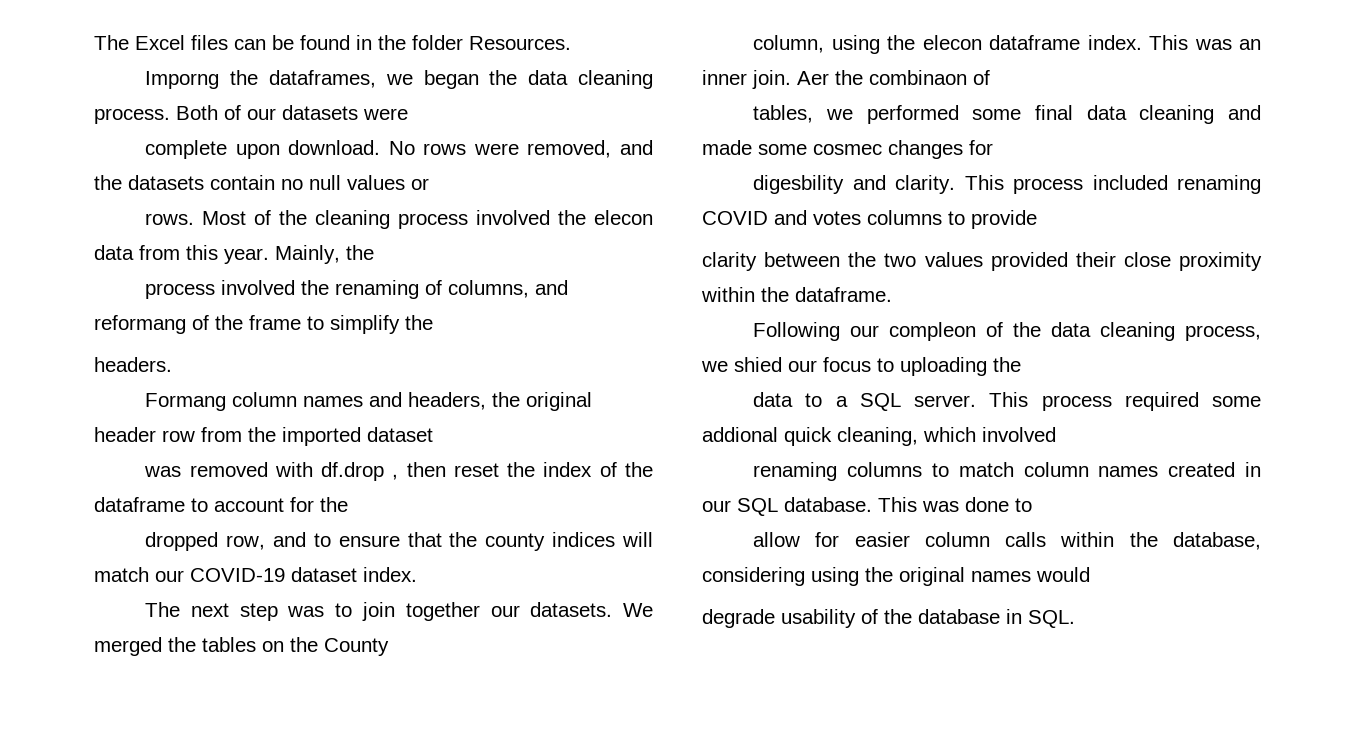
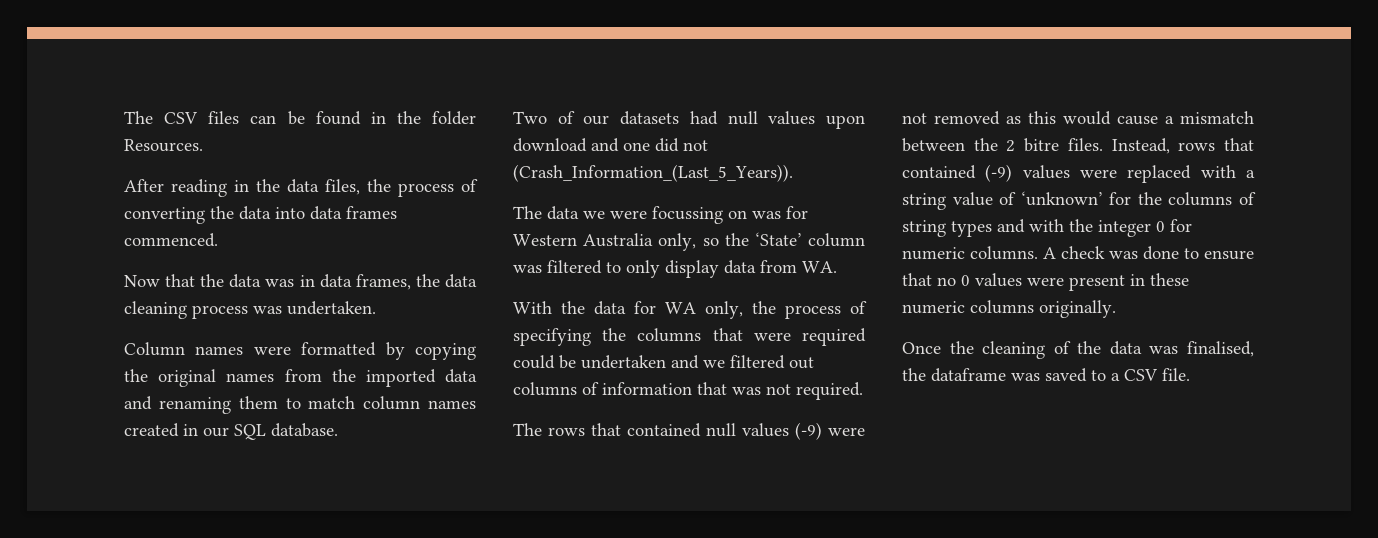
- The Excel files can be found in the folder Resources.
+ The CSV files can be found in the folder Resources.
- Imporng the dataframes, we began the data cleaning process. Both of our datasets were
- complete upon download. No rows were removed, and the datasets contain no null values or
- rows. Most of the cleaning process involved the elecon data from this year. Mainly, the
- process involved the renaming of columns, and reformang of the frame to simplify the
- headers.
- Formang column names and headers, the original header row from the imported dataset
- was removed with df.drop , then reset the index of the dataframe to account for the
- dropped row, and to ensure that the county indices will match our COVID-19 dataset index.
- The next step was to join together our datasets. We merged the tables on the County
- column, using the elecon dataframe index. This was an inner join. Aer the combinaon of
- tables, we performed some final data cleaning and made some cosmec changes for
- digesbility and clarity. This process included renaming COVID and votes columns to provide
- clarity between the two values provided their close proximity within the dataframe.
- Following our compleon of the data cleaning process, we shied our focus to uploading the
- data to a SQL server. This process required some addional quick cleaning, which involved
- renaming columns to match column names created in our SQL database. This was done to
- allow for easier column calls within the database, considering using the original names would
- degrade usability of the database in SQL.
+ After reading in the data files, the process of converting the data into data frames commenced.
+ Now that the data was in data frames, the data cleaning process was undertaken.
+ Column names were formatted by copying the original names from the imported data and renaming them to match column names created in our SQL database.
+ Two of our datasets had null values upon download and one did not (Crash_Information_(Last_5_Years)).
+ The data we were focussing on was for Western Australia only, so the ‘State’ column was filtered to only display data from WA.
+ With the data for WA only, the process of specifying the columns that were required could be undertaken and we filtered out columns of information that was not required.
+ The rows that contained null values (-9) were not removed as this would cause a mismatch between the 2 bitre files. Instead, rows that contained (-9) values were replaced with a string value of ‘unknown’ for the columns of string types and with the integer 0 for numeric columns. A check was done to ensure that no 0 values were present in these numeric columns originally.
+ Once the cleaning of the data was finalised, the dataframe was saved to a CSV file.

